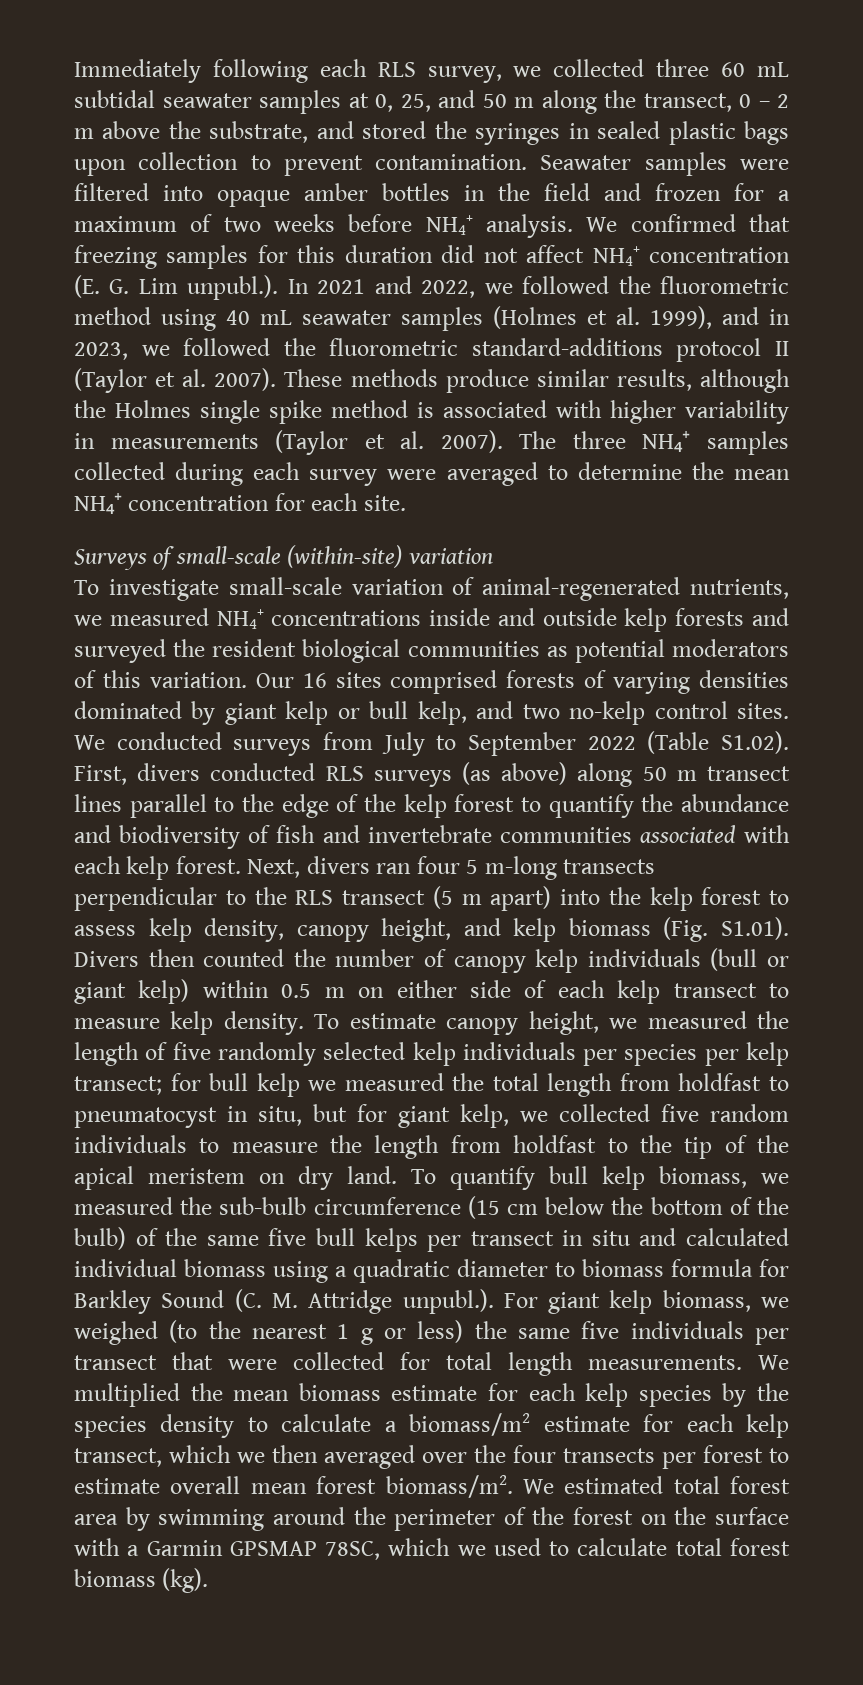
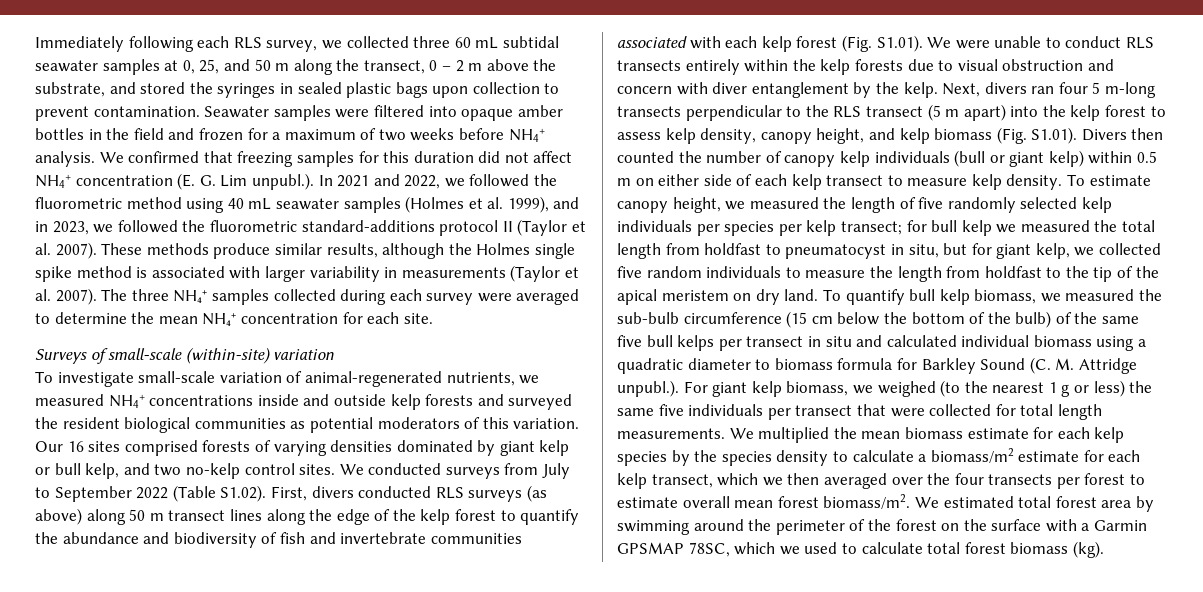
- These methods produce similar results, although the Holmes single spike method is associated with higher variability in measurements (Taylor et al. 2007).
+ These methods produce similar results, although the Holmes single spike method is associated with larger variability in measurements (Taylor et al. 2007).
- We conducted surveys from July to September 2022 (Table S1.02). First, divers conducted RLS surveys (as above) along 50 m transect lines parallel to the edge of the kelp forest to quantify the abundance and biodiversity of fish and invertebrate communities associated with each kelp forest.
+ We conducted surveys from July to September 2022 (Table S1.02). First, divers conducted RLS surveys (as above) along 50 m transect lines along the edge of the kelp forest to quantify the abundance and biodiversity of fish and invertebrate communities associated with each kelp forest (Fig. S1.01). We were unable to conduct RLS transects entirely within the kelp forests due to visual obstruction and concern with diver entanglement by the kelp.

